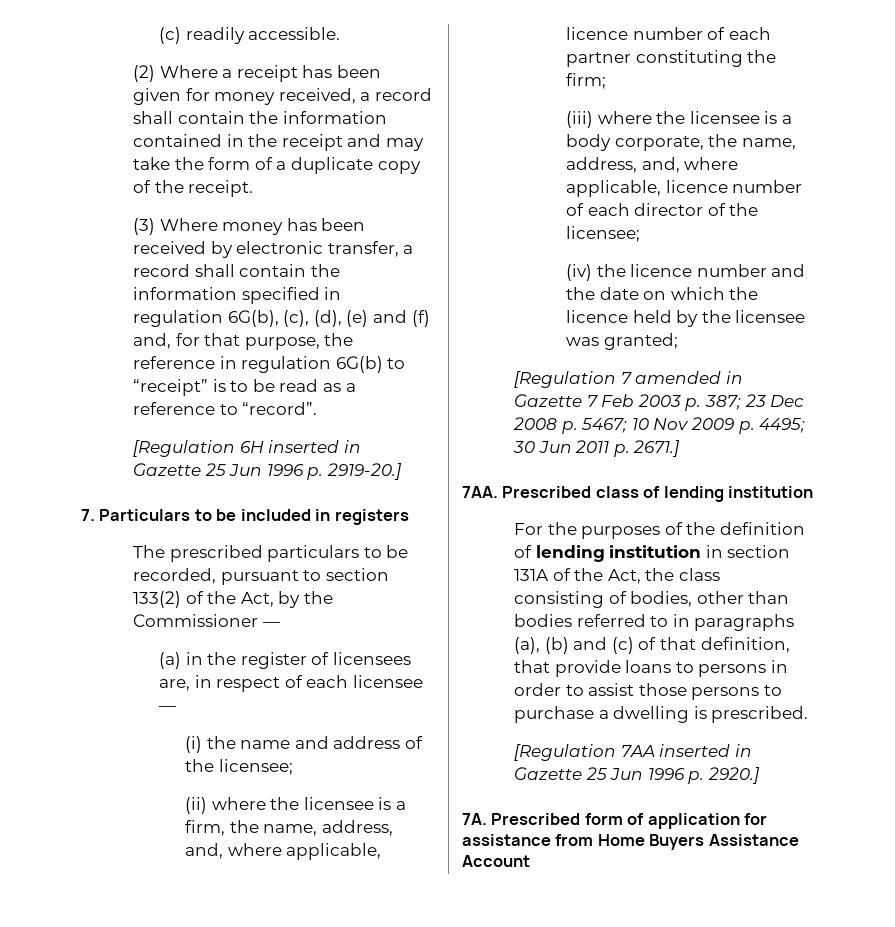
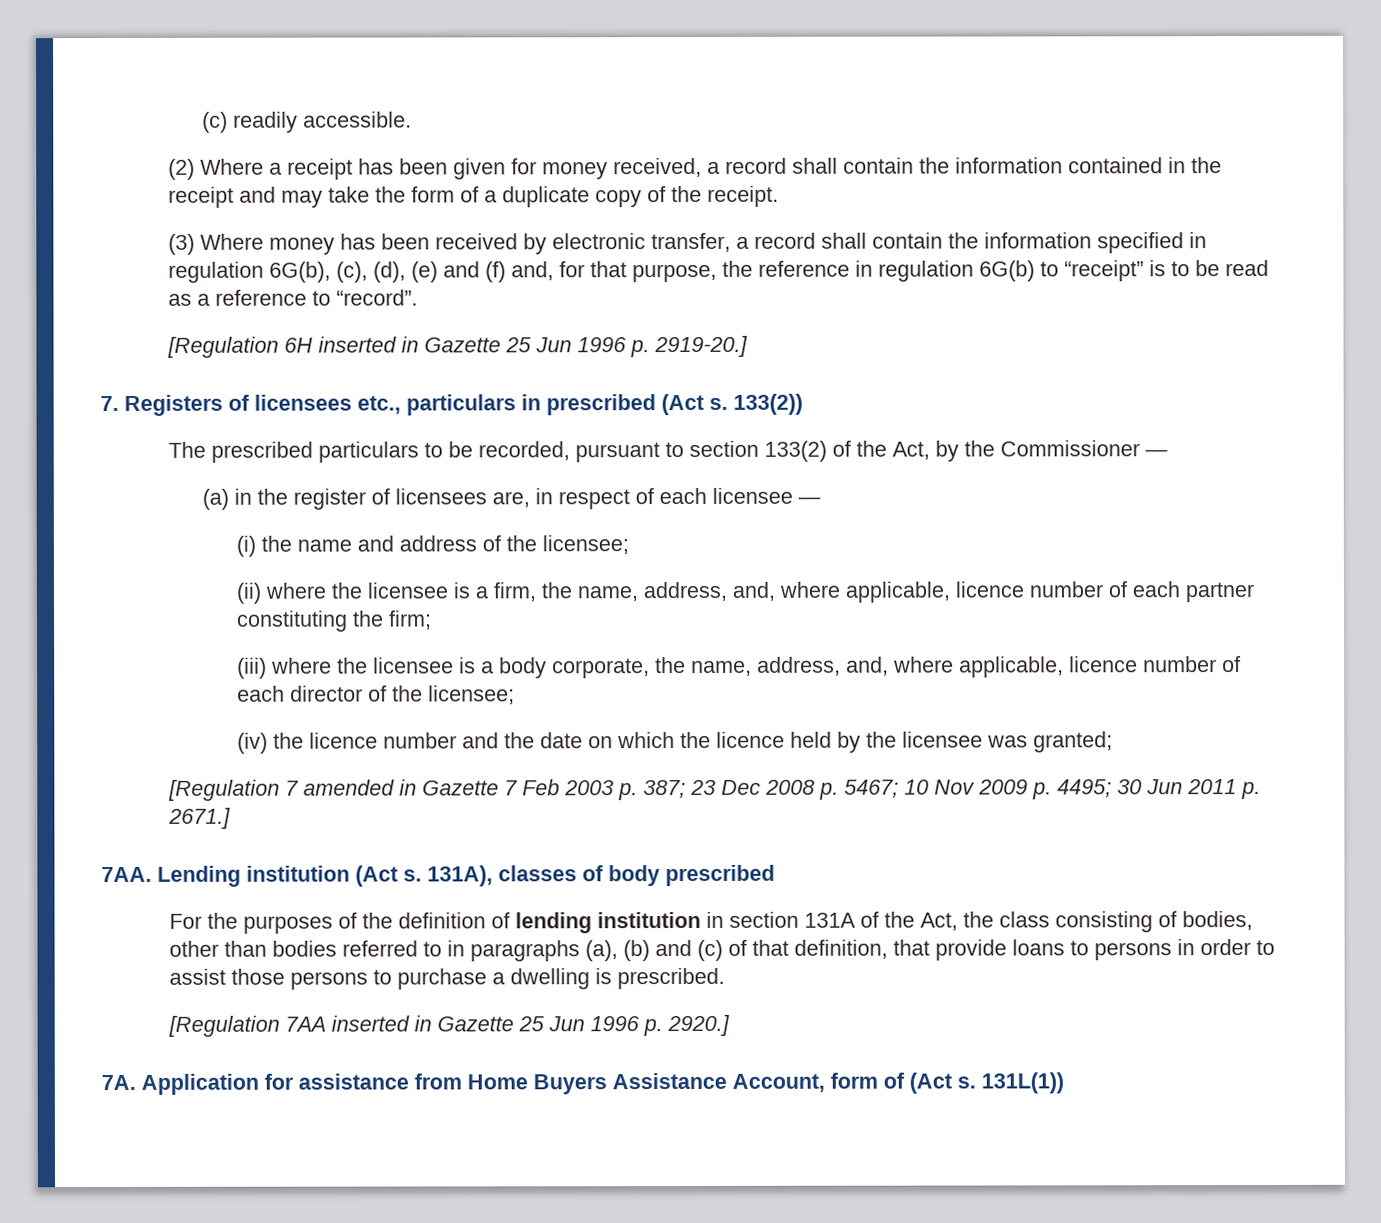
- 7. Particulars to be included in registers
+ 7. Registers of licensees etc., particulars in prescribed (Act s. 133(2))
- Prescribed class of lending institution
+ Lending institution (Act s. 131A), classes of body prescribed
- Prescribed form of application for assistance from Home Buyers Assistance Account
+ Application for assistance from Home Buyers Assistance Account, form of (Act s. 131L(1))

